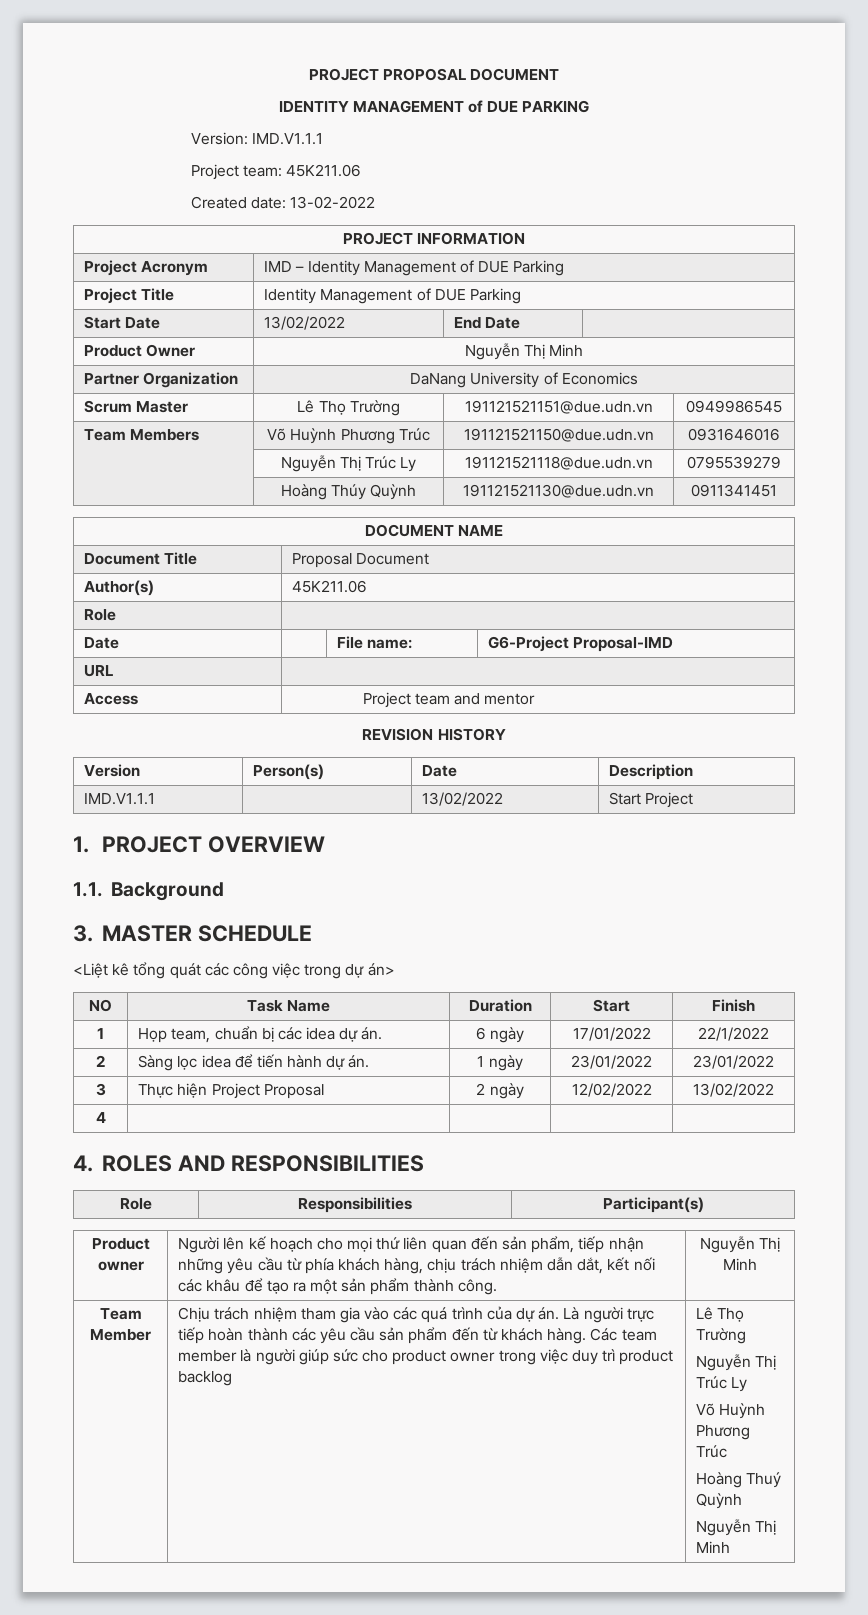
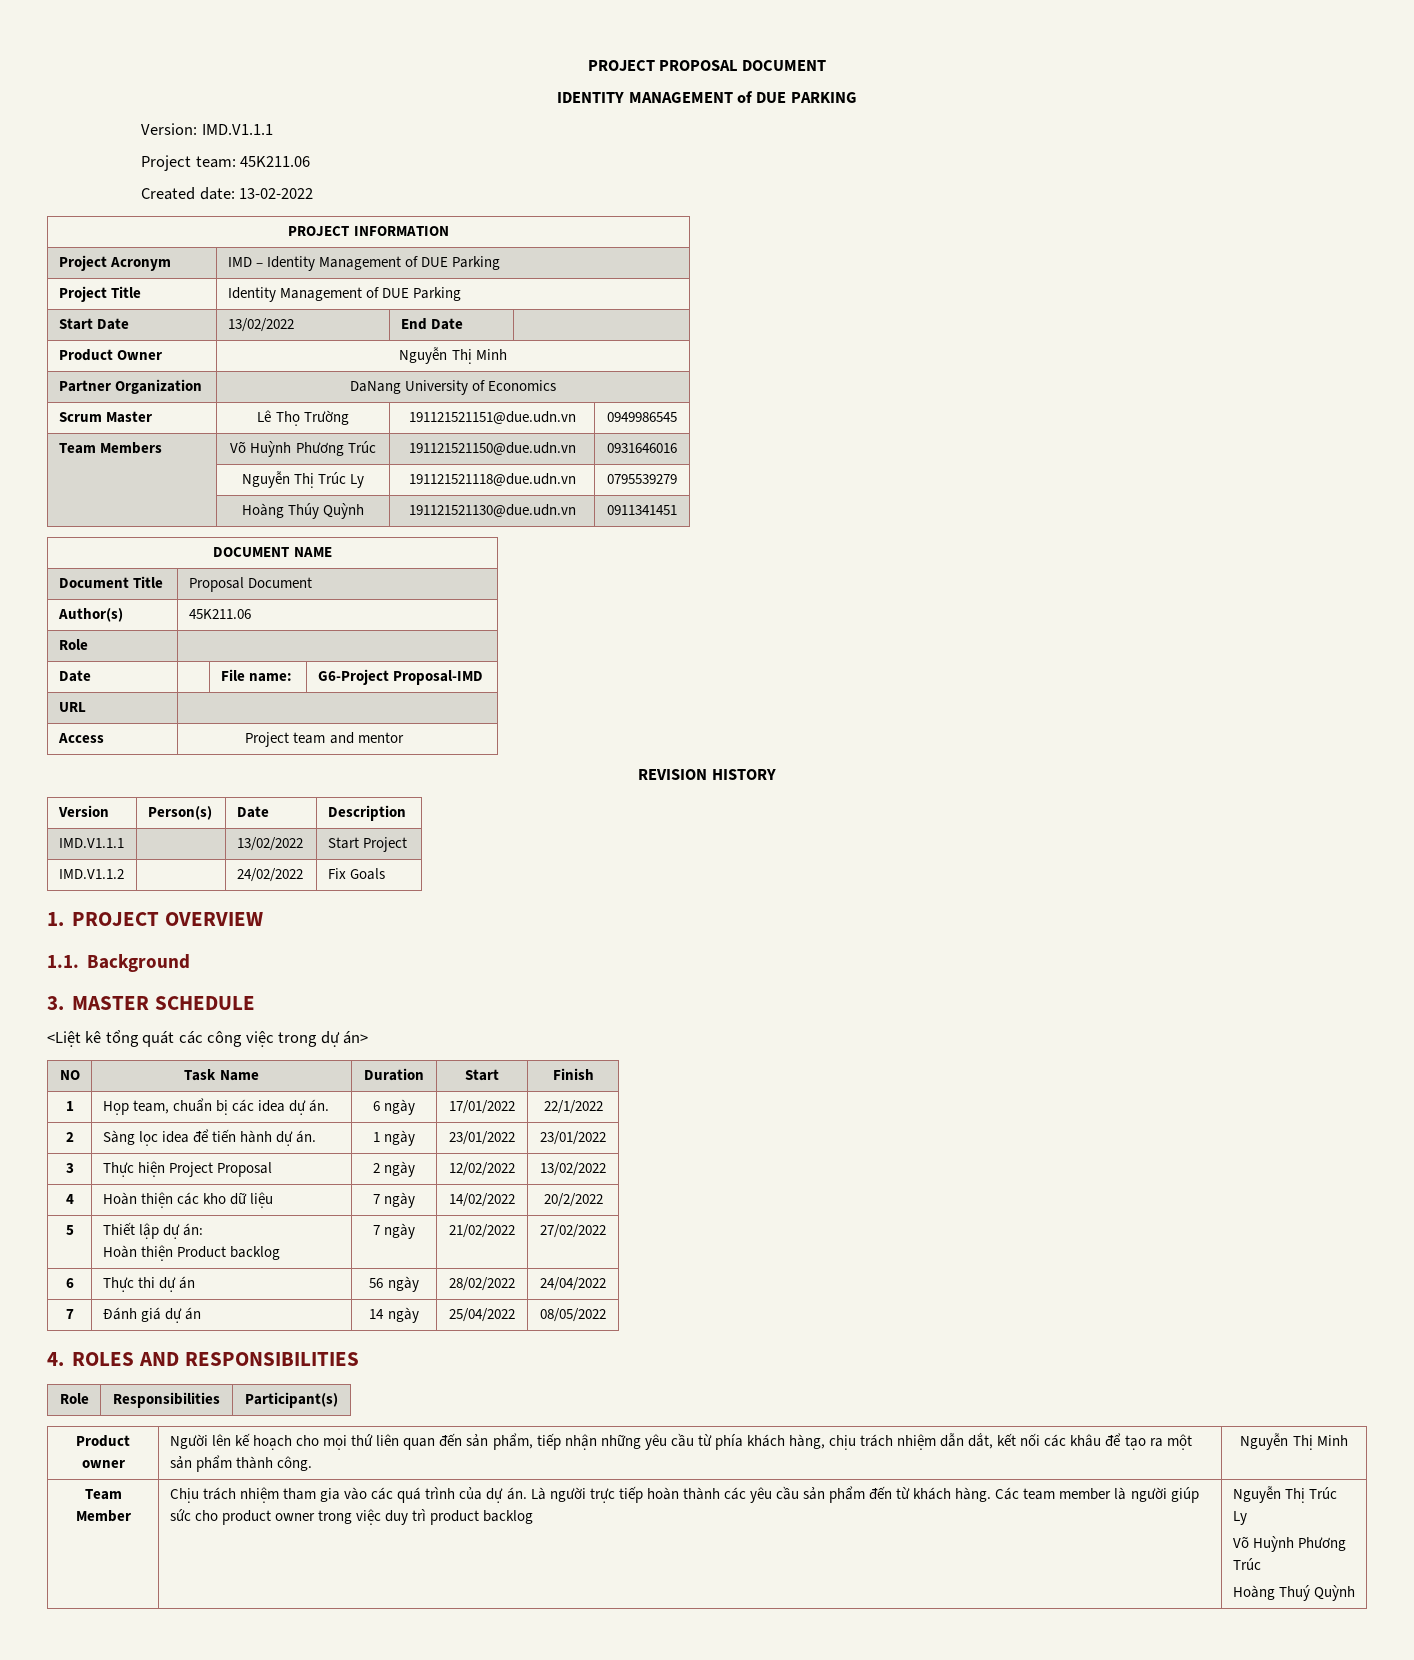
+ IMD.V1.1.2 | | 24/02/2022 | Fix Goals
- 4 | | | |
+ 4 | Hoàn thiện các kho dữ liệu | 7 ngày | 14/02/2022 | 20/2/2022
+ 5 | Thiết lập dự án:
+ Hoàn thiện Product backlog | 7 ngày | 21/02/2022 | 27/02/2022
+ 6 | Thực thi dự án | 56 ngày | 28/02/2022 | 24/04/2022
+ 7 | Đánh giá dự án | 14 ngày | 25/04/2022 | 08/05/2022
- Các team member là người giúp sức cho product owner trong việc duy trì product backlog | Lê Thọ Trường
+ Các team member là người giúp sức cho product owner trong việc duy trì product backlog
  Hoàng Thuý Quỳnh
- Nguyễn Thị Minh

